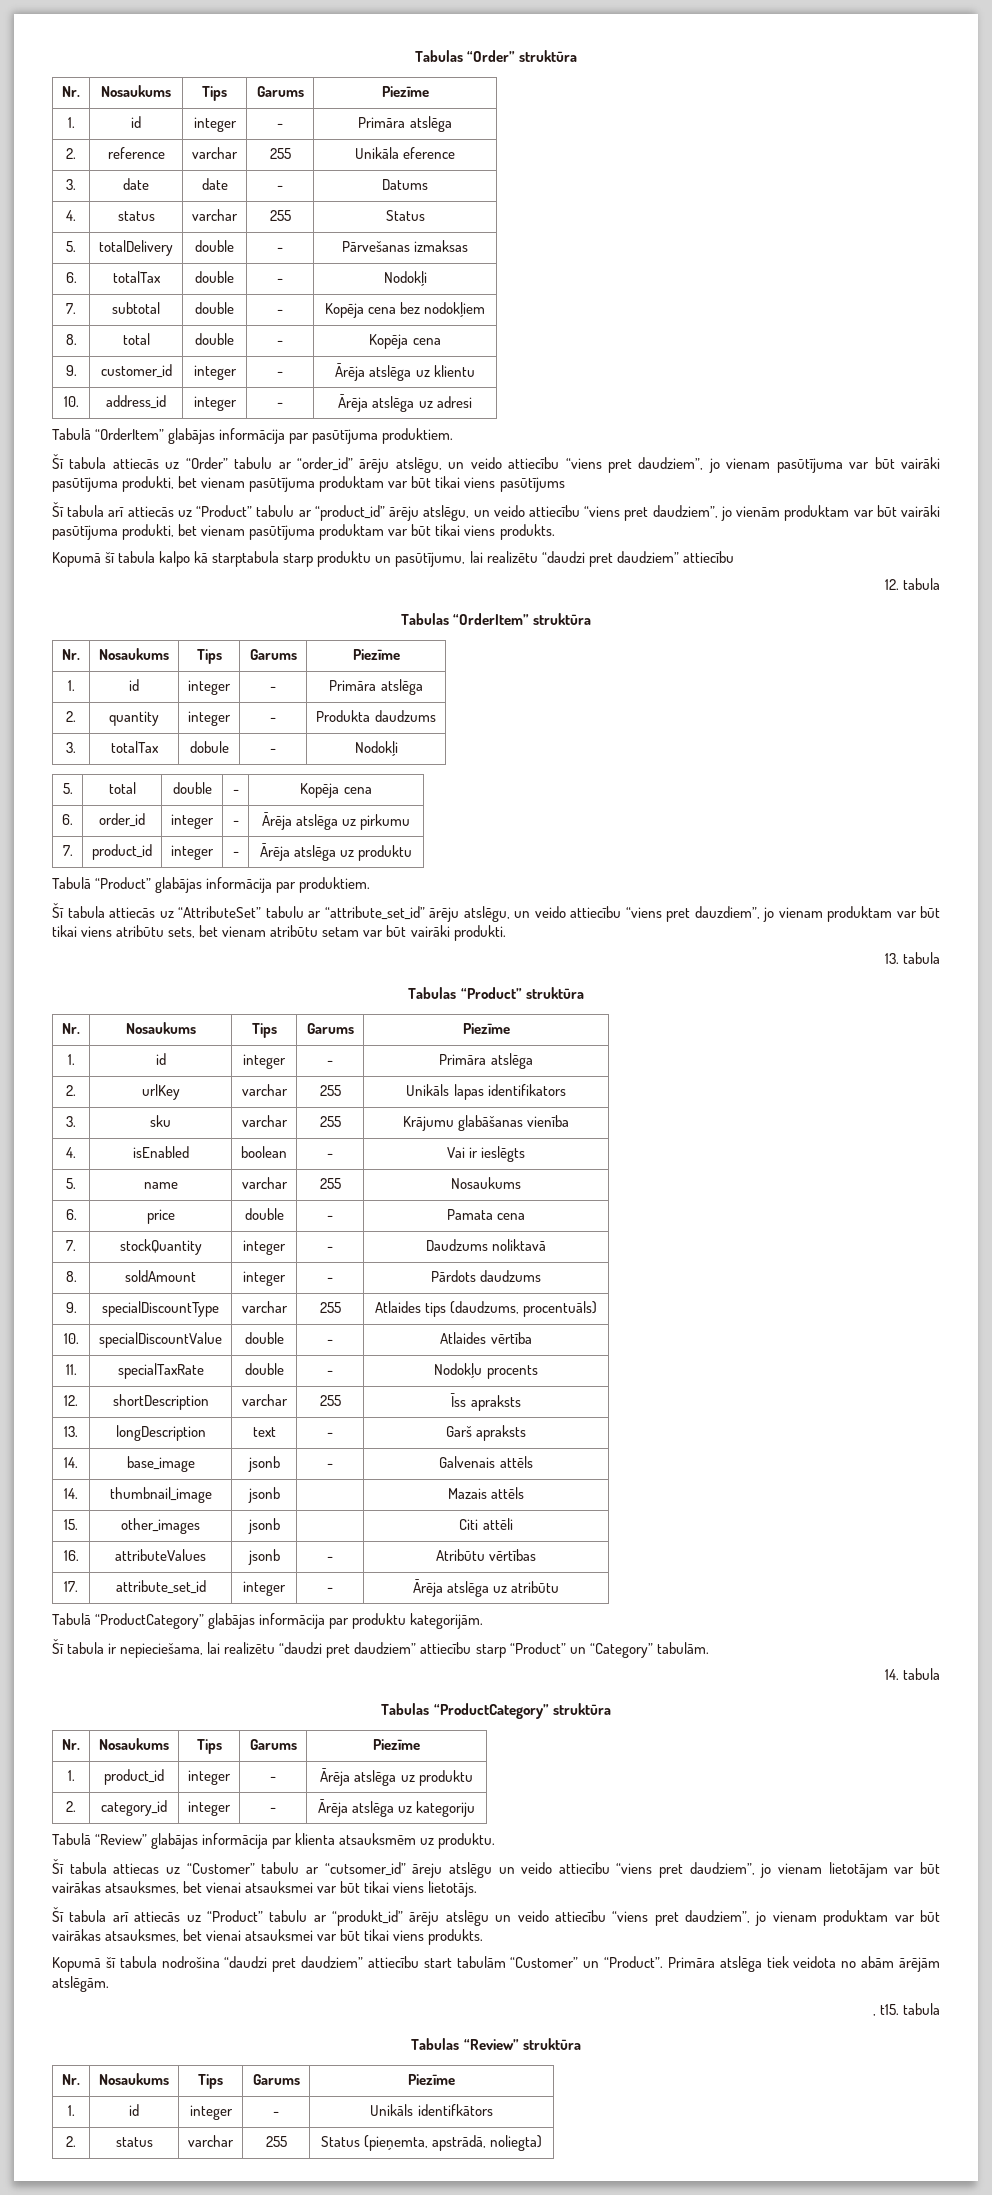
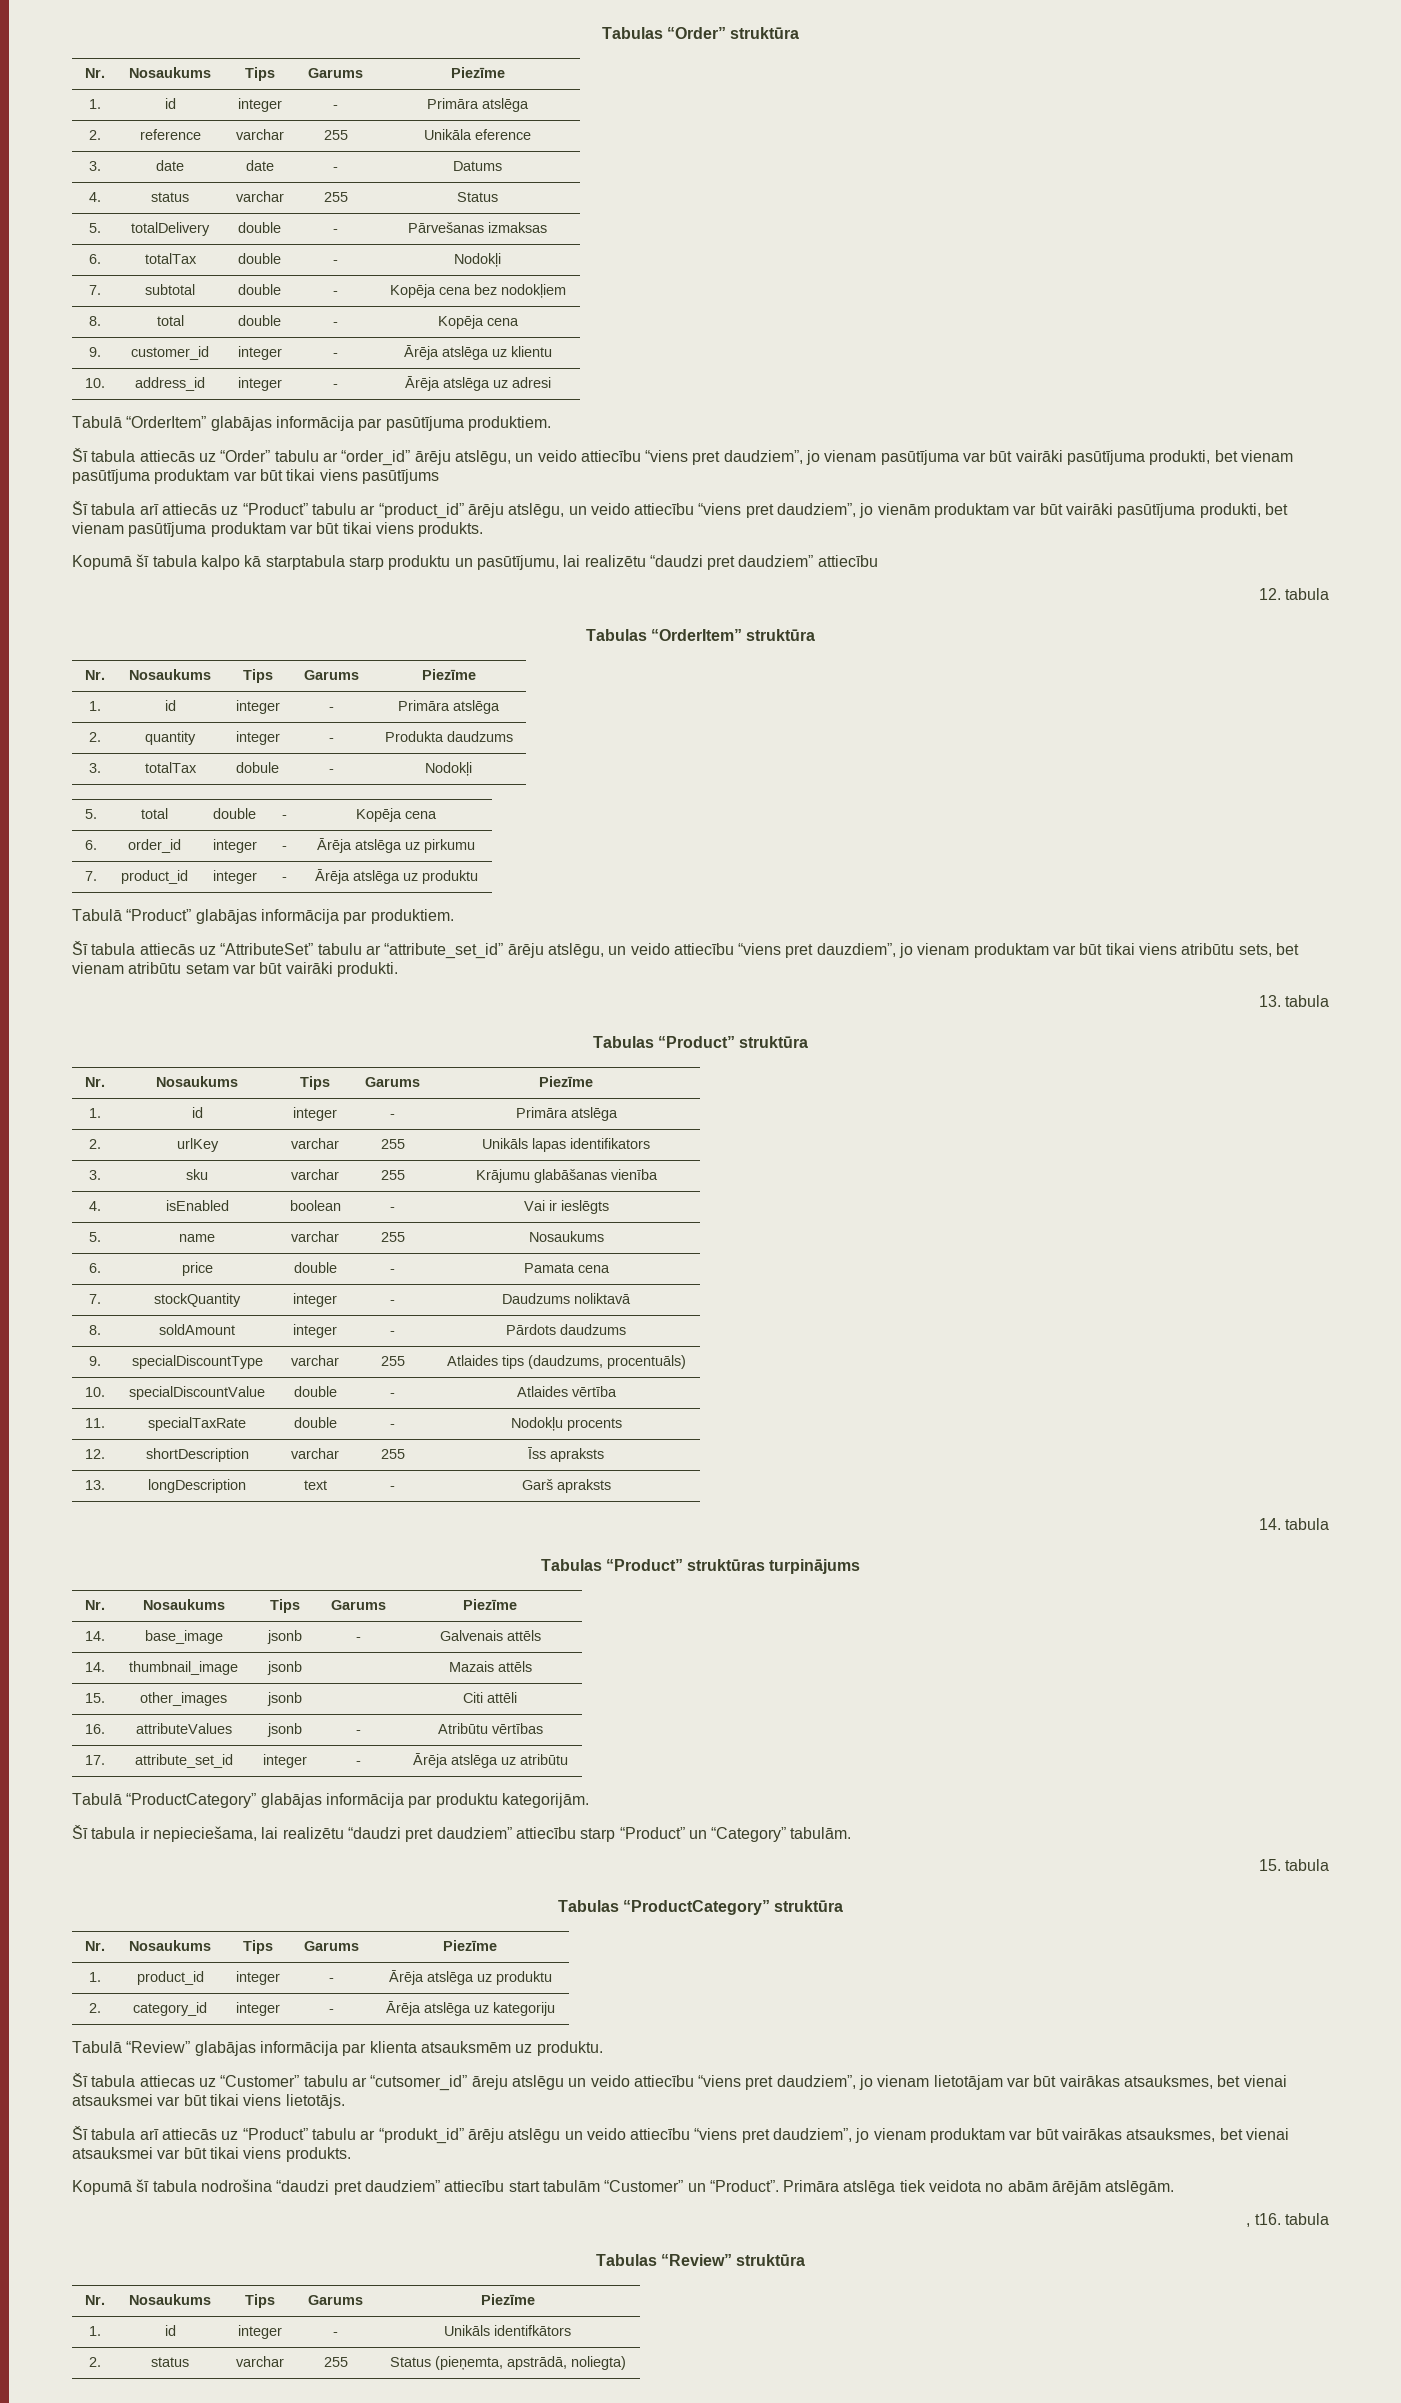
+ 14. tabula
+ Tabulas “Product” struktūras turpinājums
+ Nr. | Nosaukums | Tips | Garums | Piezīme
- 14. tabula
+ 15. tabula
- , t15. tabula
+ , t16. tabula

